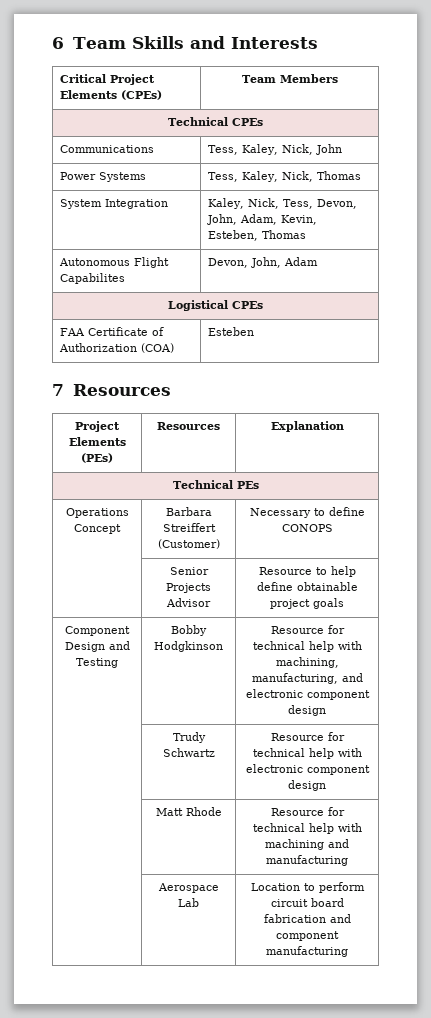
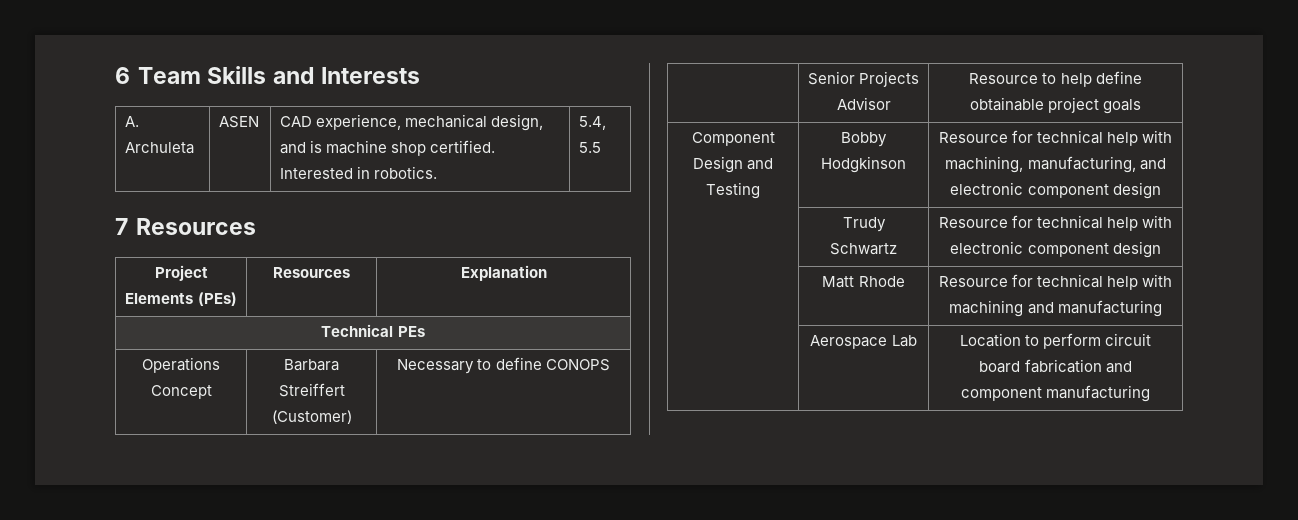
- Critical Project Elements (CPEs) | Team Members
- Technical CPEs
- Communications | Tess, Kaley, Nick, John
- Power Systems | Tess, Kaley, Nick, Thomas
- System Integration | Kaley, Nick, Tess, Devon, John, Adam, Kevin, Esteben, Thomas
- Autonomous Flight Capabilites | Devon, John, Adam
- Logistical CPEs
- FAA Certificate of Authorization (COA) | Esteben
+ A. Archuleta | ASEN | CAD experience, mechanical design, and is machine shop certified. Interested in robotics. | 5.4, 5.5

